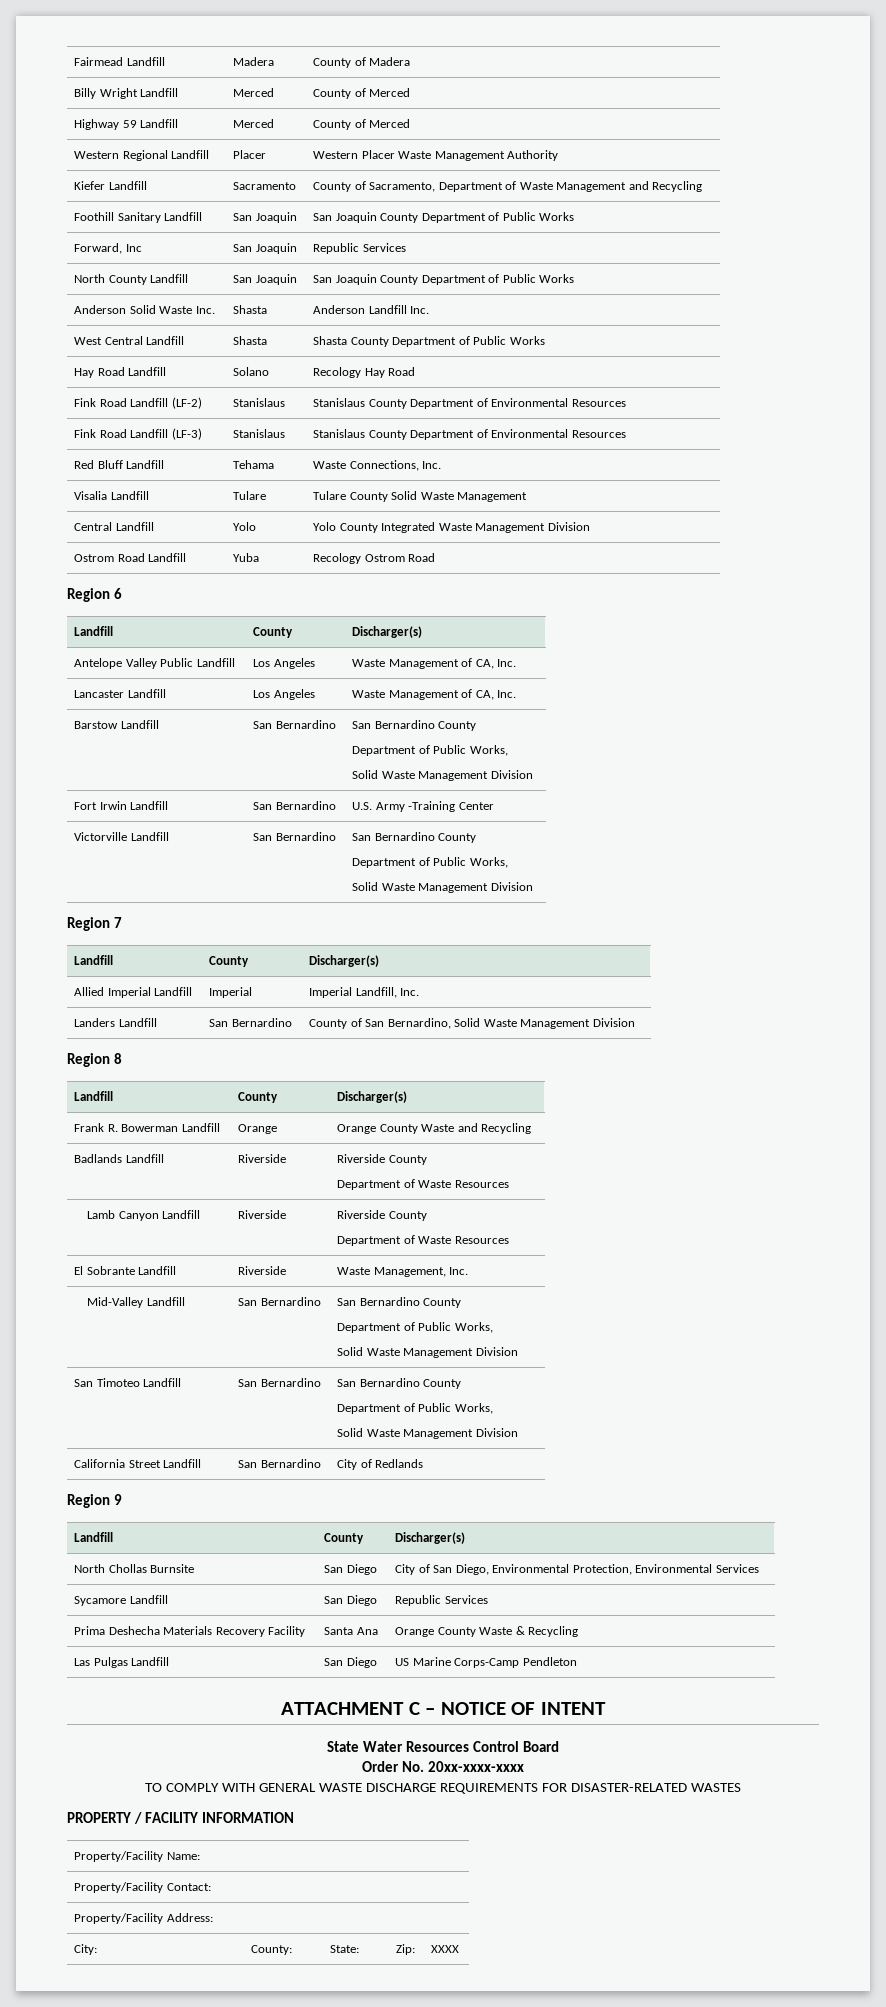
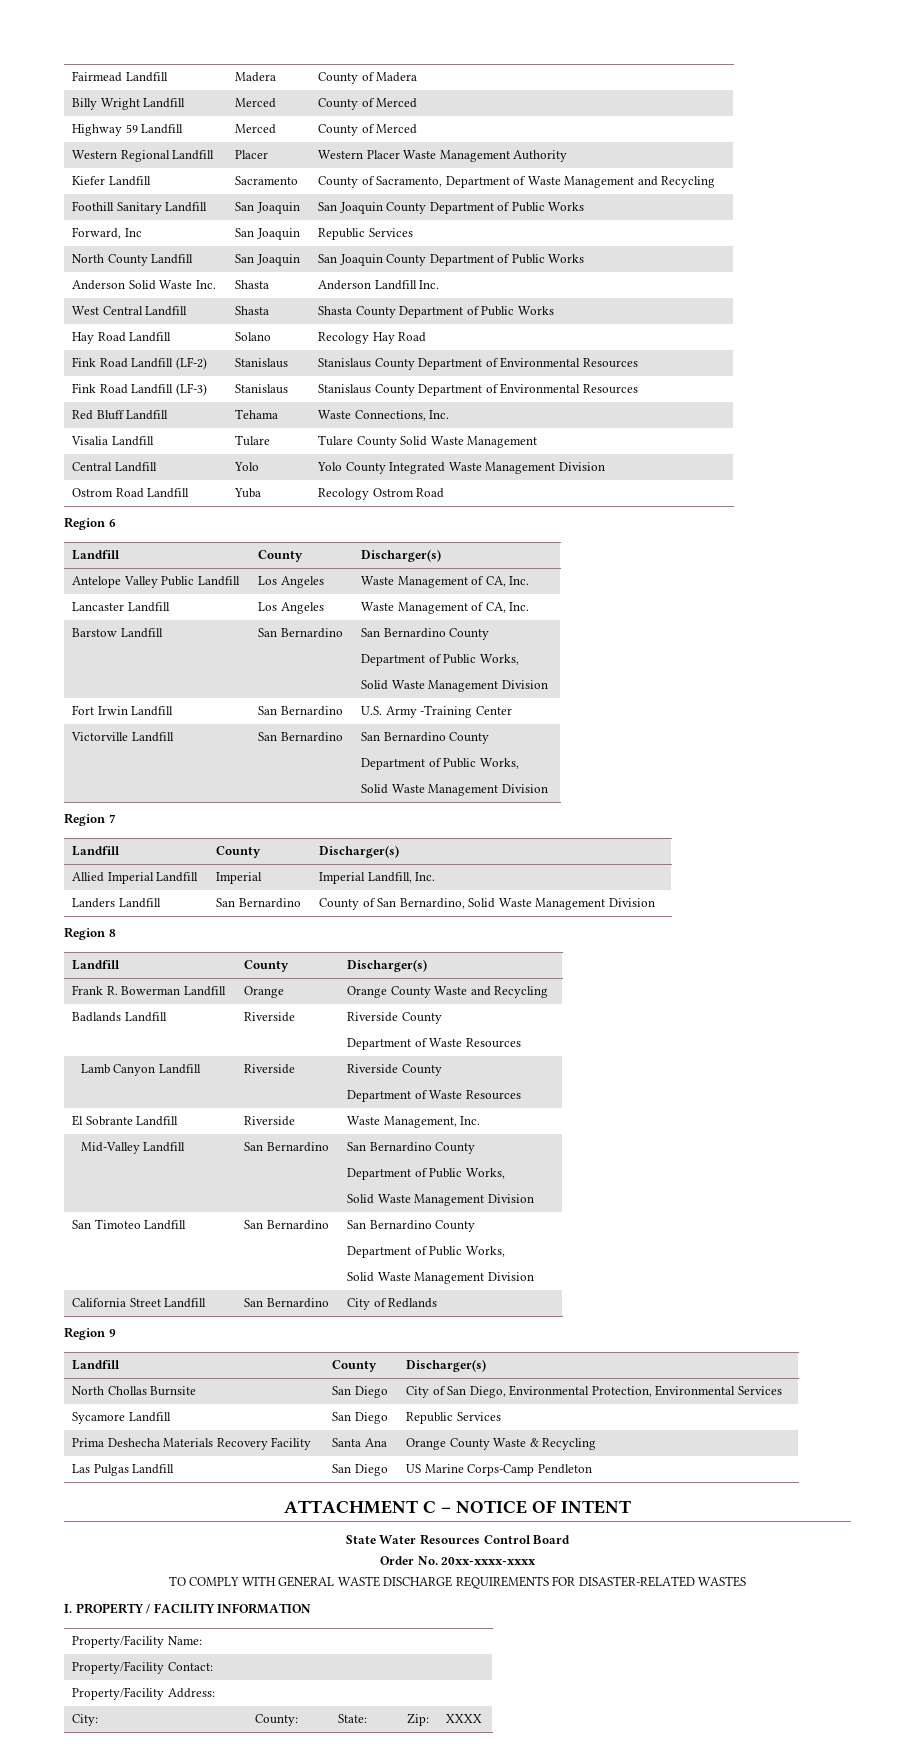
- PROPERTY / FACILITY INFORMATION
+ I. PROPERTY / FACILITY INFORMATION

